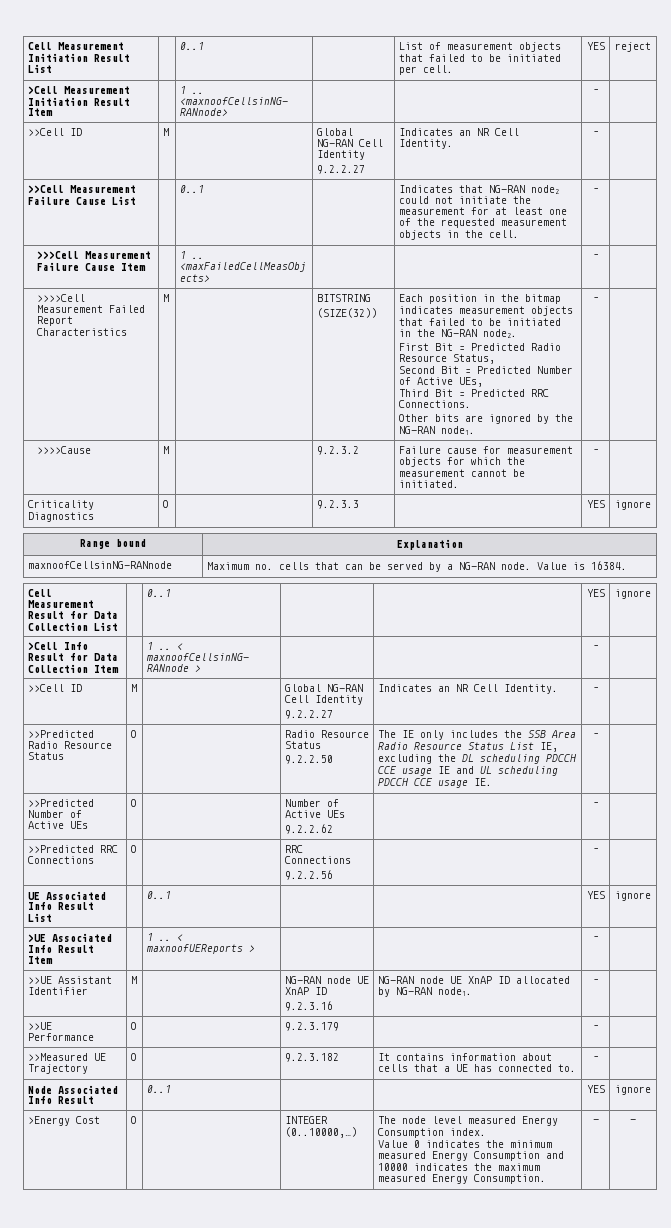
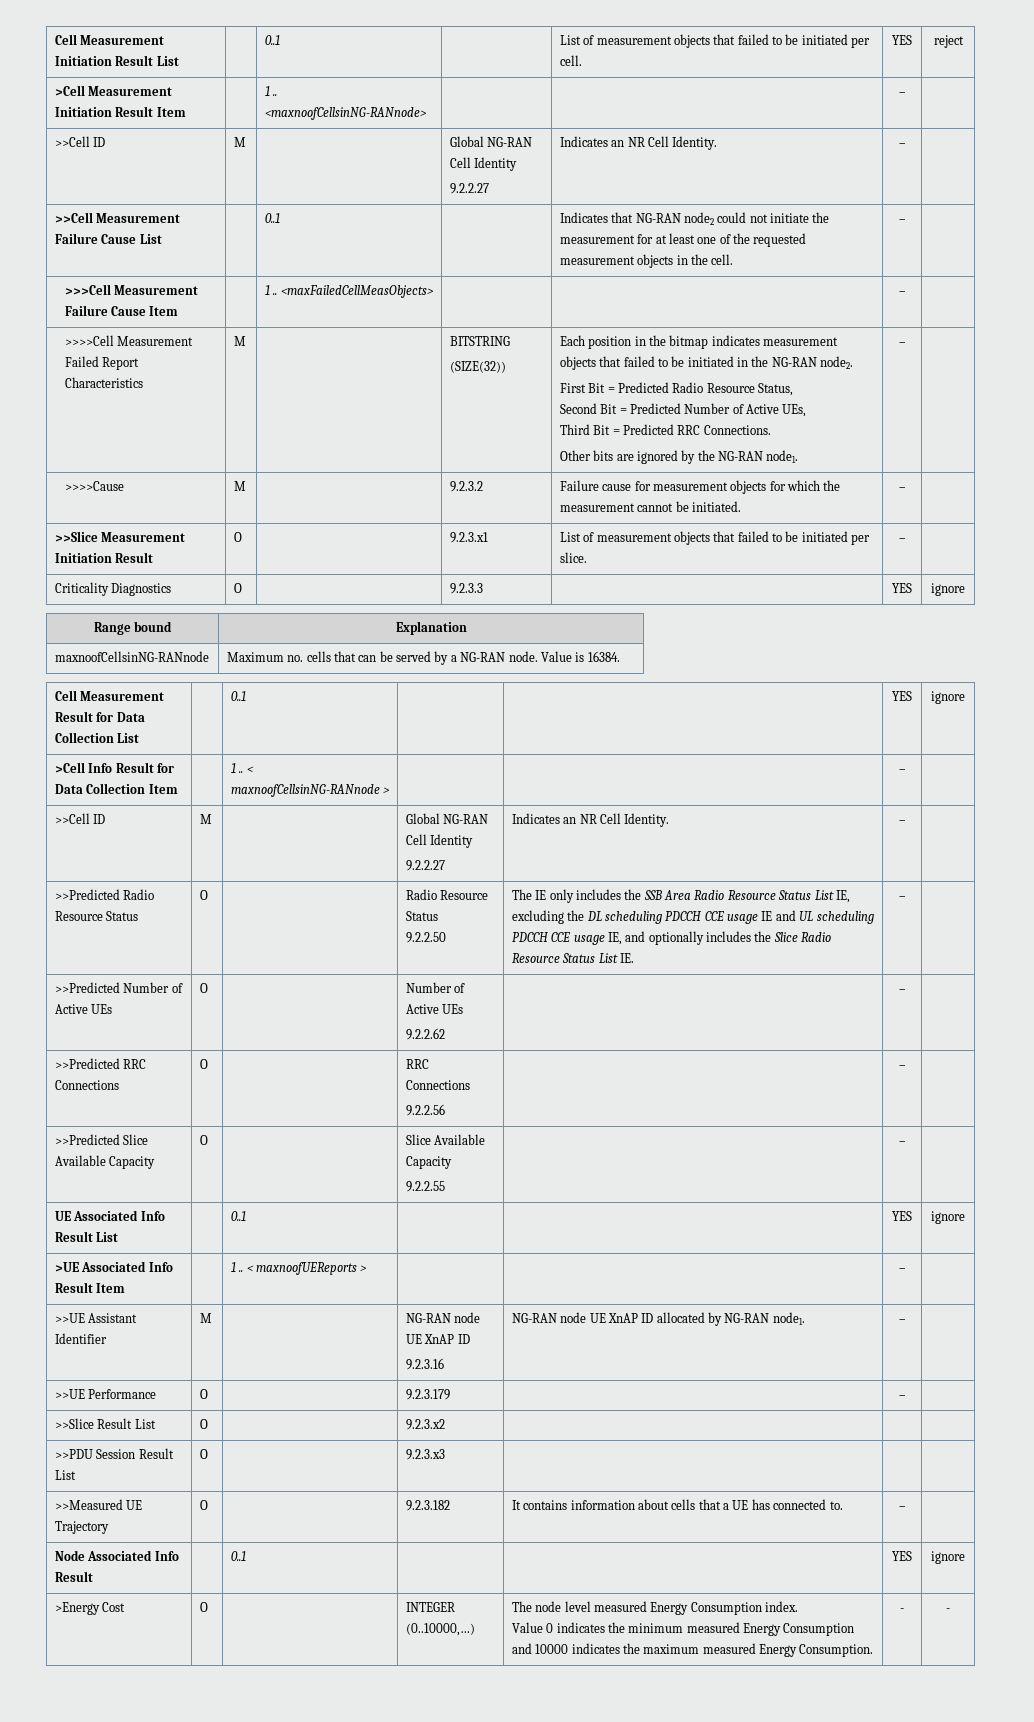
+ >>Slice Measurement Initiation Result | O | | 9.2.3.x1 | List of measurement objects that failed to be initiated per slice. | – |
- The IE only includes the SSB Area Radio Resource Status List IE, excluding the DL scheduling PDCCH CCE usage IE and UL scheduling PDCCH CCE usage IE.
+ The IE only includes the SSB Area Radio Resource Status List IE, excluding the DL scheduling PDCCH CCE usage IE and UL scheduling PDCCH CCE usage IE, and optionally includes the Slice Radio Resource Status List IE.
+ >>Predicted Slice Available Capacity | O | | Slice Available Capacity
+ 9.2.2.55 | | – |
+ >>Slice Result List | O | | 9.2.3.x2 | | |
+ >>PDU Session Result List | O | | 9.2.3.x3 | | |

